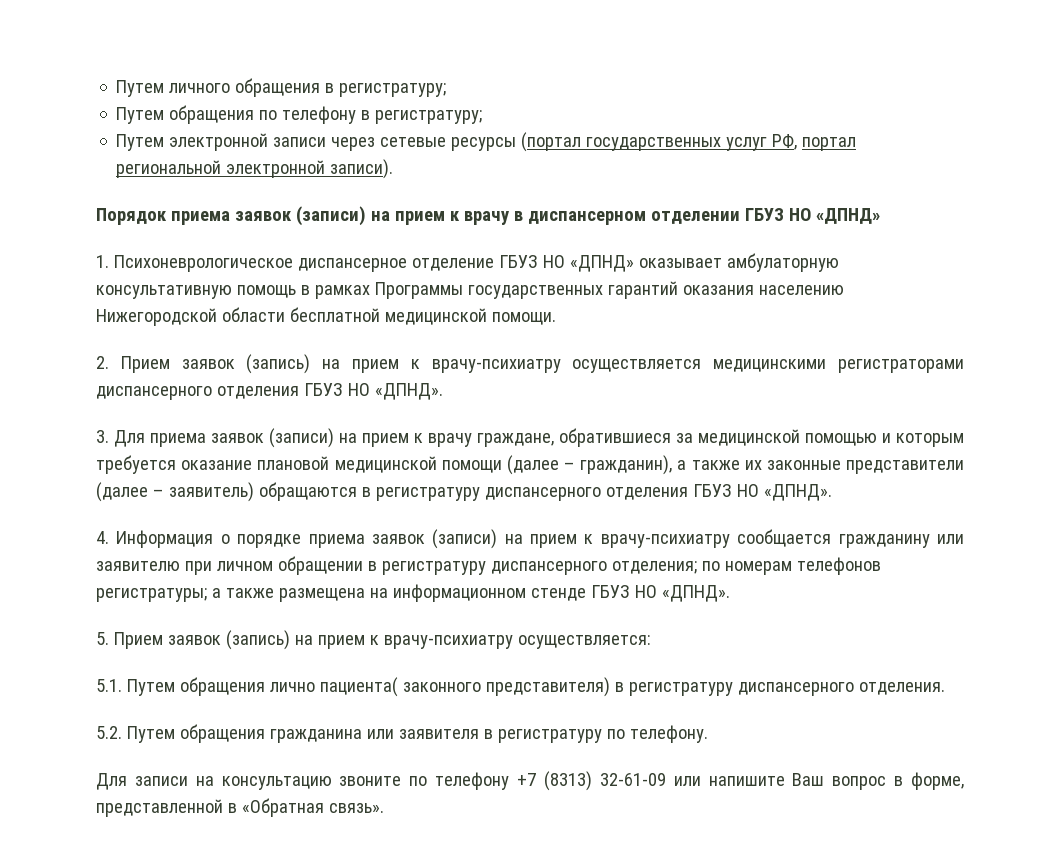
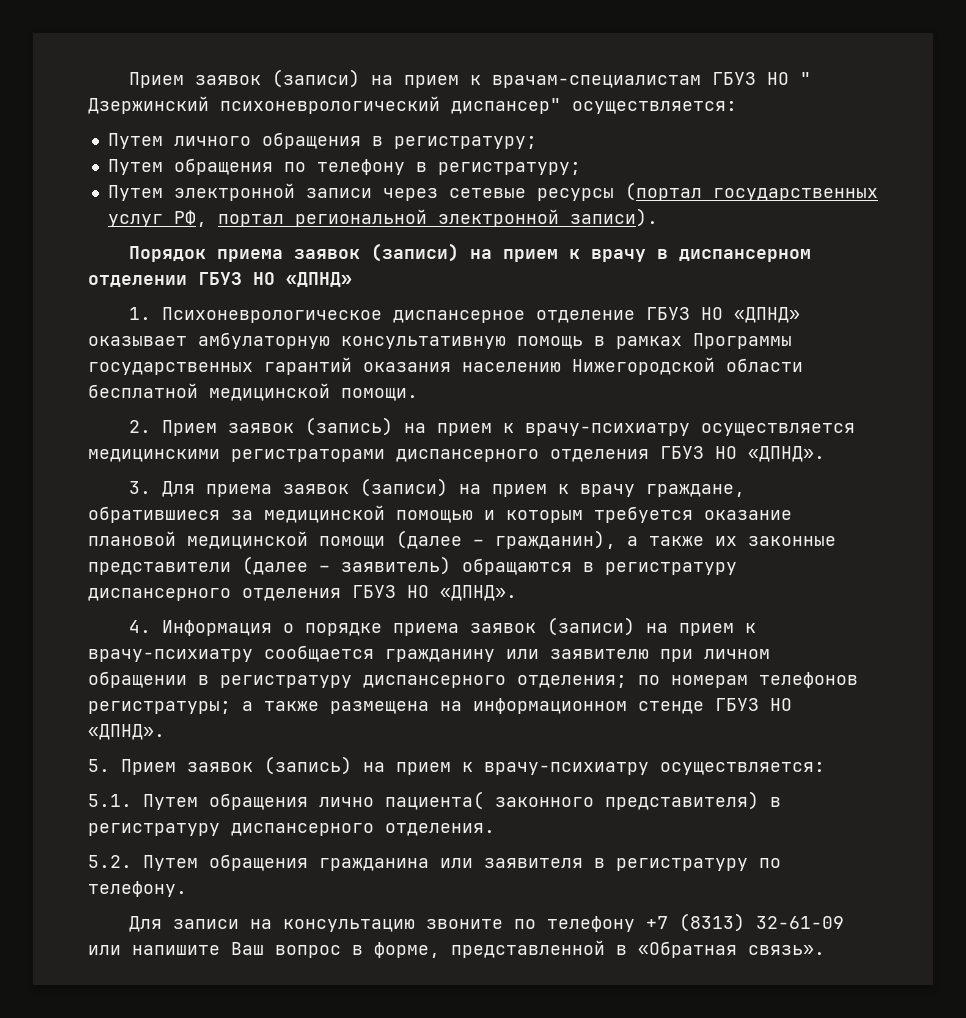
+ Прием заявок (записи) на прием к врачам-специалистам ГБУЗ НО " Дзержинский психоневрологический диспансер" осуществляется:

